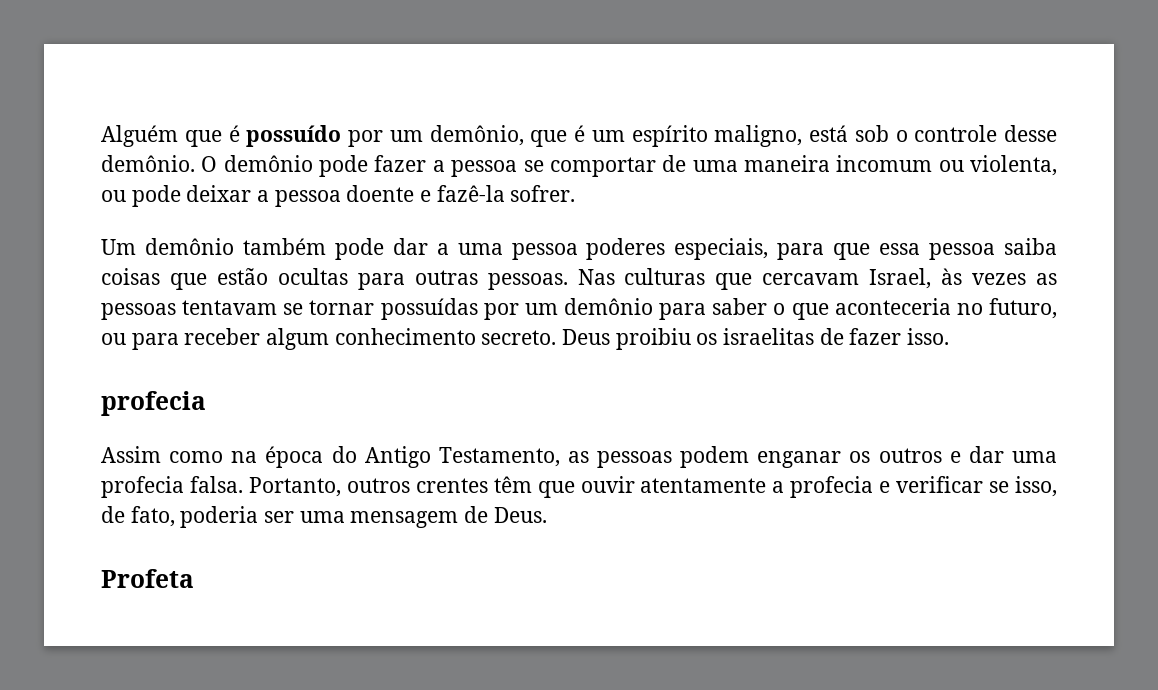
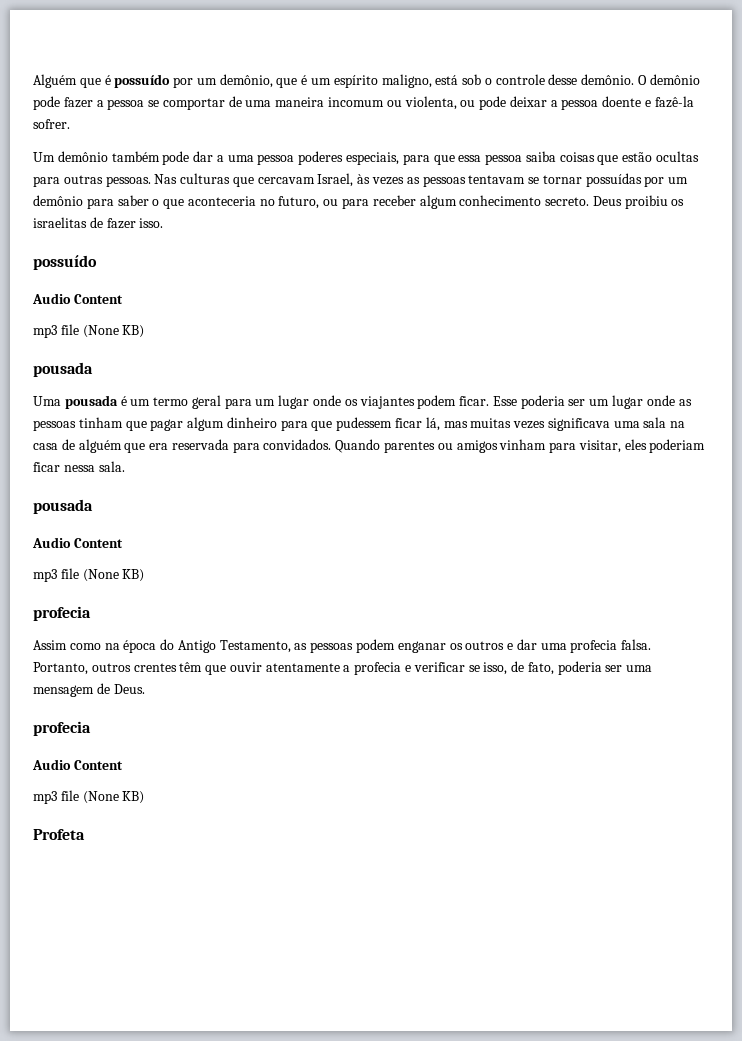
  Deus proibiu os israelitas de fazer isso.
+ possuído
+ Audio Content
+ mp3 file (None KB)
+ pousada
+ Uma pousada é um termo geral para um lugar onde os viajantes podem ficar. Esse poderia ser um lugar onde as pessoas tinham que pagar algum dinheiro para que pudessem ficar lá, mas muitas vezes significava uma sala na casa de alguém que era reservada para convidados. Quando parentes ou amigos vinham para visitar, eles poderiam ficar nessa sala.
+ pousada
+ Audio Content
+ mp3 file (None KB)
  Portanto, outros crentes têm que ouvir atentamente a profecia e verificar se isso, de fato, poderia ser uma mensagem de Deus.
+ profecia
+ Audio Content
+ mp3 file (None KB)

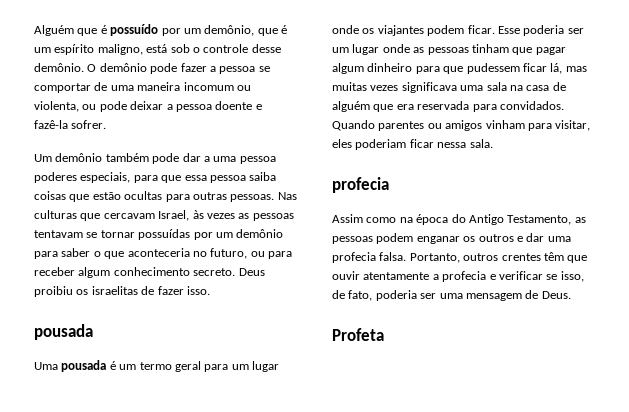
  Deus proibiu os israelitas de fazer isso.
- possuído
- Audio Content
- mp3 file (None KB)
  Quando parentes ou amigos vinham para visitar, eles poderiam ficar nessa sala.
- pousada
- Audio Content
- mp3 file (None KB)
  Portanto, outros crentes têm que ouvir atentamente a profecia e verificar se isso, de fato, poderia ser uma mensagem de Deus.
- profecia
- Audio Content
- mp3 file (None KB)

